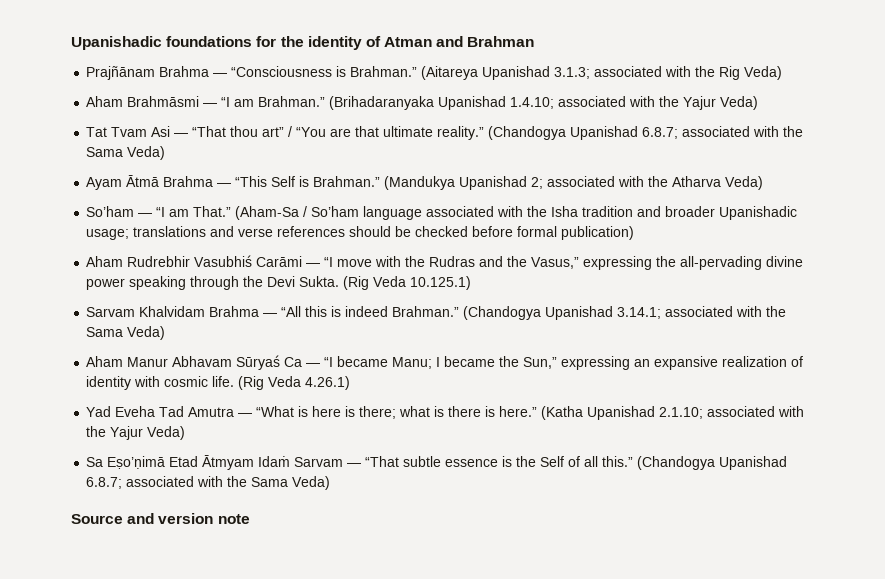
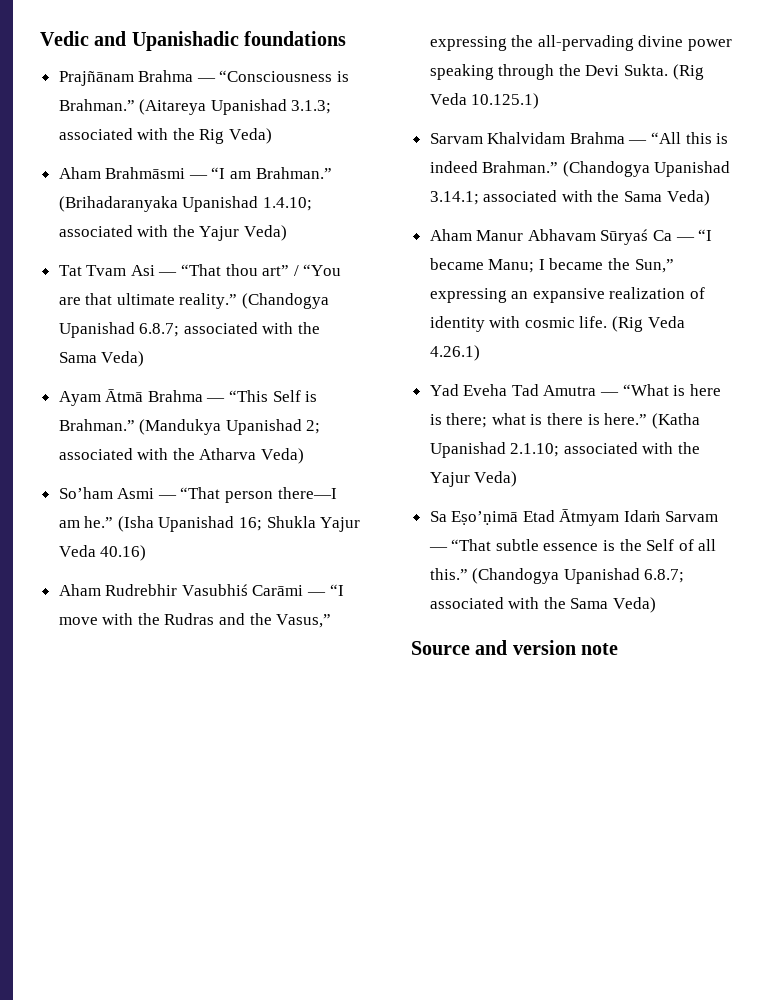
- Upanishadic foundations for the identity of Atman and Brahman
+ Vedic and Upanishadic foundations
- So’ham — “I am That.” (Aham-Sa / So’ham language associated with the Isha tradition and broader Upanishadic usage; translations and verse references should be checked before formal publication)
+ So’ham Asmi — “That person there—I am he.” (Isha Upanishad 16; Shukla Yajur Veda 40.16)

